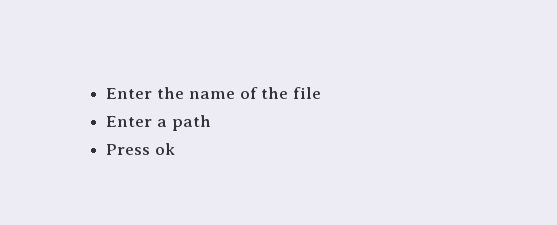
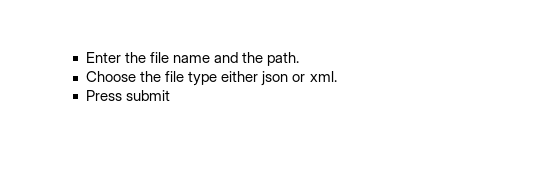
- Enter the name of the file
- Enter a path
+ Enter the file name and the path.
+ Choose the file type either json or xml.
- Press ok
+ Press submit

